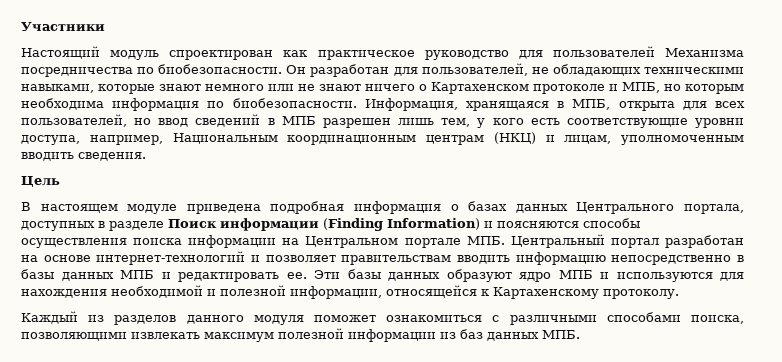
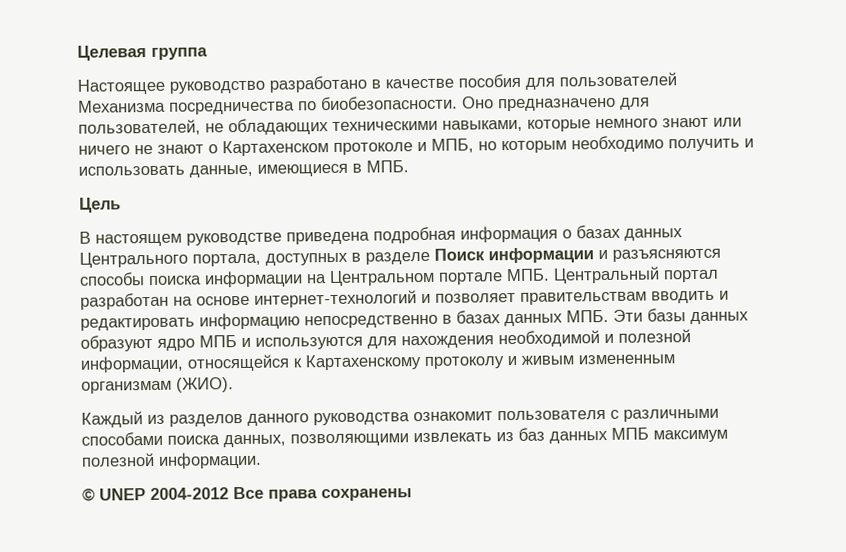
- Участники
- Настоящий модуль спроектирован как практическое руководство для пользователей Механизма посредничества по биобезопасности.
+ Целевая группа
+ Настоящее руководство разработано в качестве пособия для пользователей Механизма посредничества по биобезопасности.
- Он разработан для пользователей, не обладающих техническими навыками, которые знают немного или не знают ничего о Картахенском протоколе и МПБ, но которым необходима информация по биобезопасности. Информация, хранящаяся в МПБ, открыта для всех пользователей, но ввод сведений в МПБ разрешен лишь тем, у кого есть соответствующие уровни доступа, например, Национальным координационным центрам (НКЦ) и лицам, уполномоченным вводить сведения.
+ Оно предназначено для пользователей, не обладающих техническими навыками, которые немного знают или ничего не знают о Картахенском протоколе и МПБ, но которым необходимо получить и использовать данные, имеющиеся в МПБ.
- В настоящем модуле приведена подробная информация о базах данных Центрального портала, доступных в разделе Поиск информации (Finding Information) и поясняются способы осуществления поиска информации на Центральном портале МПБ. Центральный портал разработан на основе интернет-технологий и позволяет правительствам вводить информацию непосредственно в базы данных МПБ и редактировать ее. Эти базы данных образуют ядро МПБ и используются для нахождения необходимой и полезной информации, относящейся к Картахенскому протоколу.
- Каждый из разделов данного модуля поможет ознакомиться с различными способами поиска, позволяющими извлекать максимум полезной информации из баз данных МПБ.
+ В настоящем руководстве приведена подробная информация о базах данных Центрального портала, доступных в разделе Поиск информации и разъясняются способы поиска информации на Центральном портале МПБ. Центральный портал разработан на основе интернет-технологий и позволяет правительствам вводить и редактировать информацию непосредственно в базах данных МПБ. Эти базы данных образуют ядро МПБ и используются для нахождения необходимой и полезной информации, относящейся к Картахенскому протоколу и живым измененным организмам (ЖИО).
+ Каждый из разделов данного руководства ознакомит пользователя с различными способами поиска данных, позволяющими извлекать из баз данных МПБ максимум полезной информации.
+ © UNEP 2004-2012 Все права сохранены

